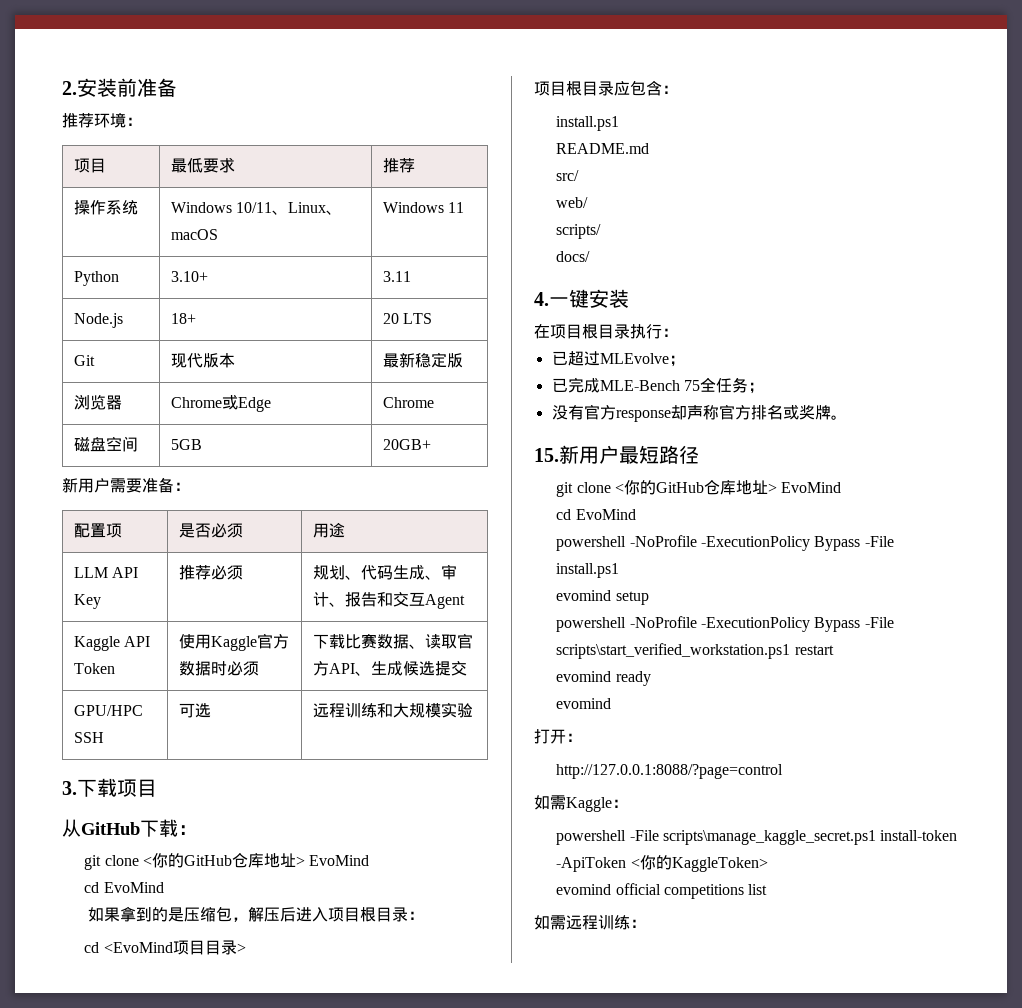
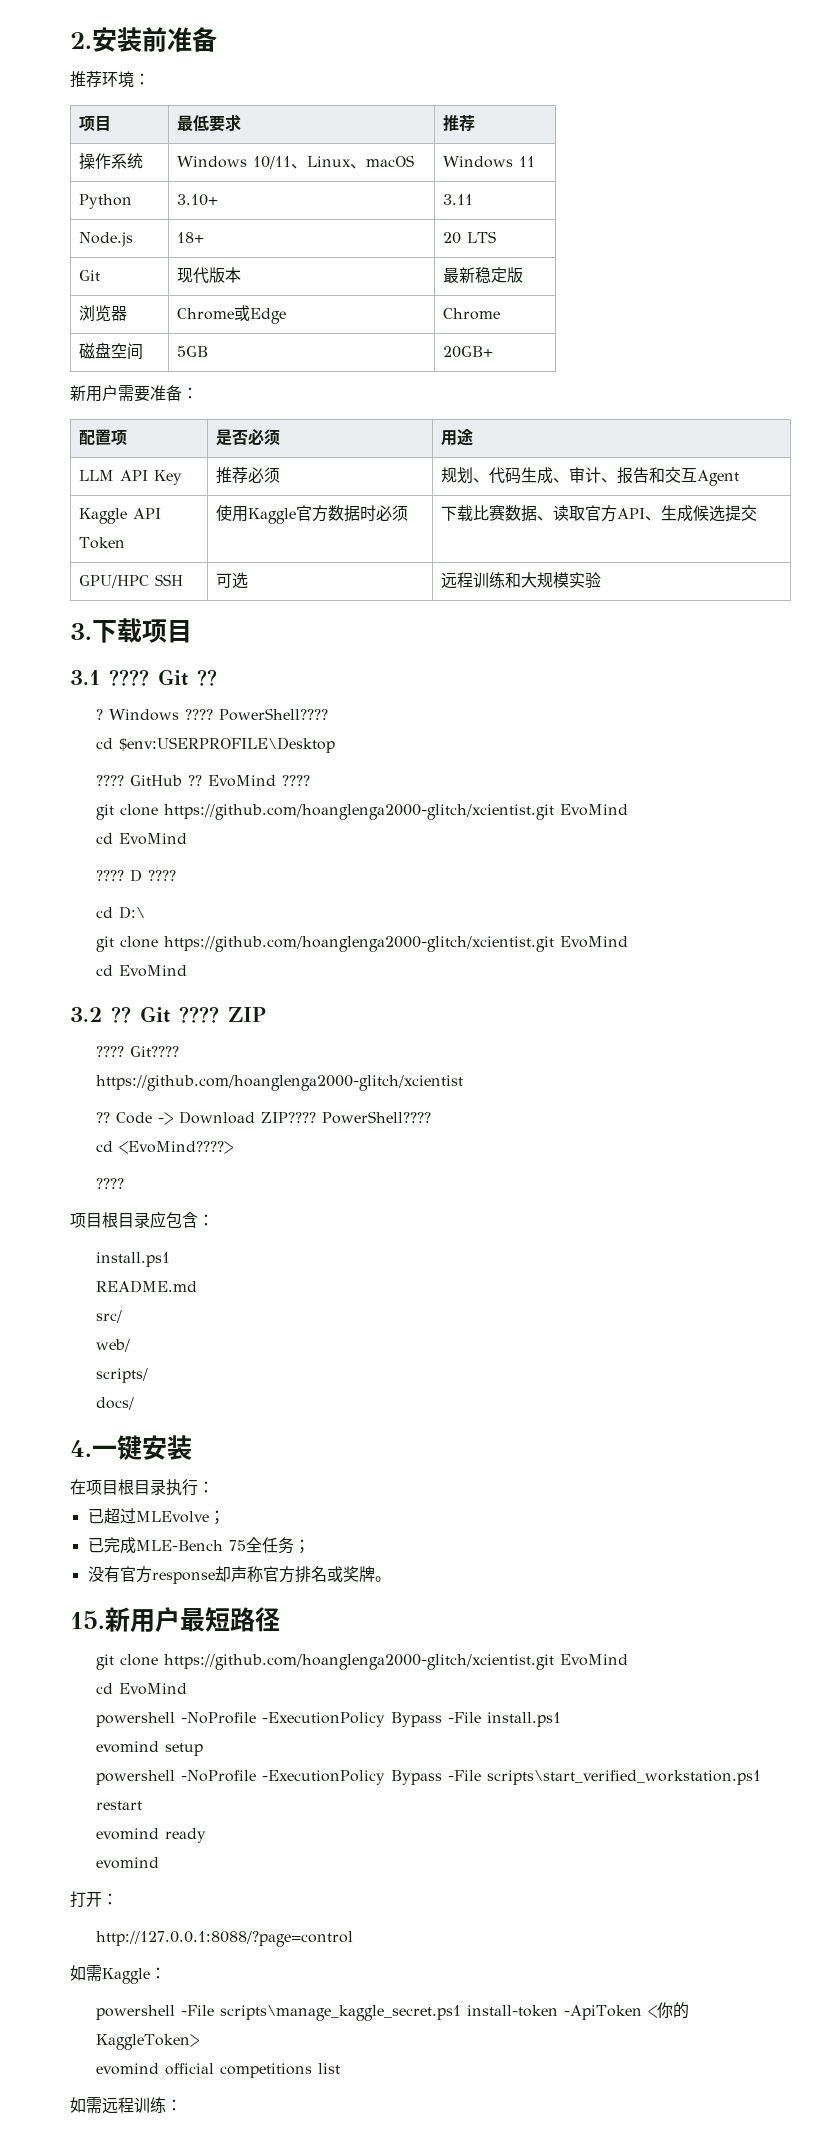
- 从GitHub下载：
- git clone <你的GitHub仓库地址> EvoMind
+ 3.1 ???? Git ??
+ ? Windows ???? PowerShell????
+ cd $env:USERPROFILE\Desktop
+ ???? GitHub ?? EvoMind ????
+ git clone https://github.com/hoanglenga2000-glitch/xcientist.git EvoMind
  cd EvoMind
- 如果拿到的是压缩包，解压后进入项目根目录：
- cd <EvoMind项目目录>
+ ???? D ????
+ cd D:\
+ git clone https://github.com/hoanglenga2000-glitch/xcientist.git EvoMind
+ cd EvoMind
+ 3.2 ?? Git ???? ZIP
+ ???? Git????
+ https://github.com/hoanglenga2000-glitch/xcientist
+ ?? Code -> Download ZIP???? PowerShell????
+ cd <EvoMind????>
+ ????
  15.新用户最短路径
- git clone <你的GitHub仓库地址> EvoMind
+ git clone https://github.com/hoanglenga2000-glitch/xcientist.git EvoMind

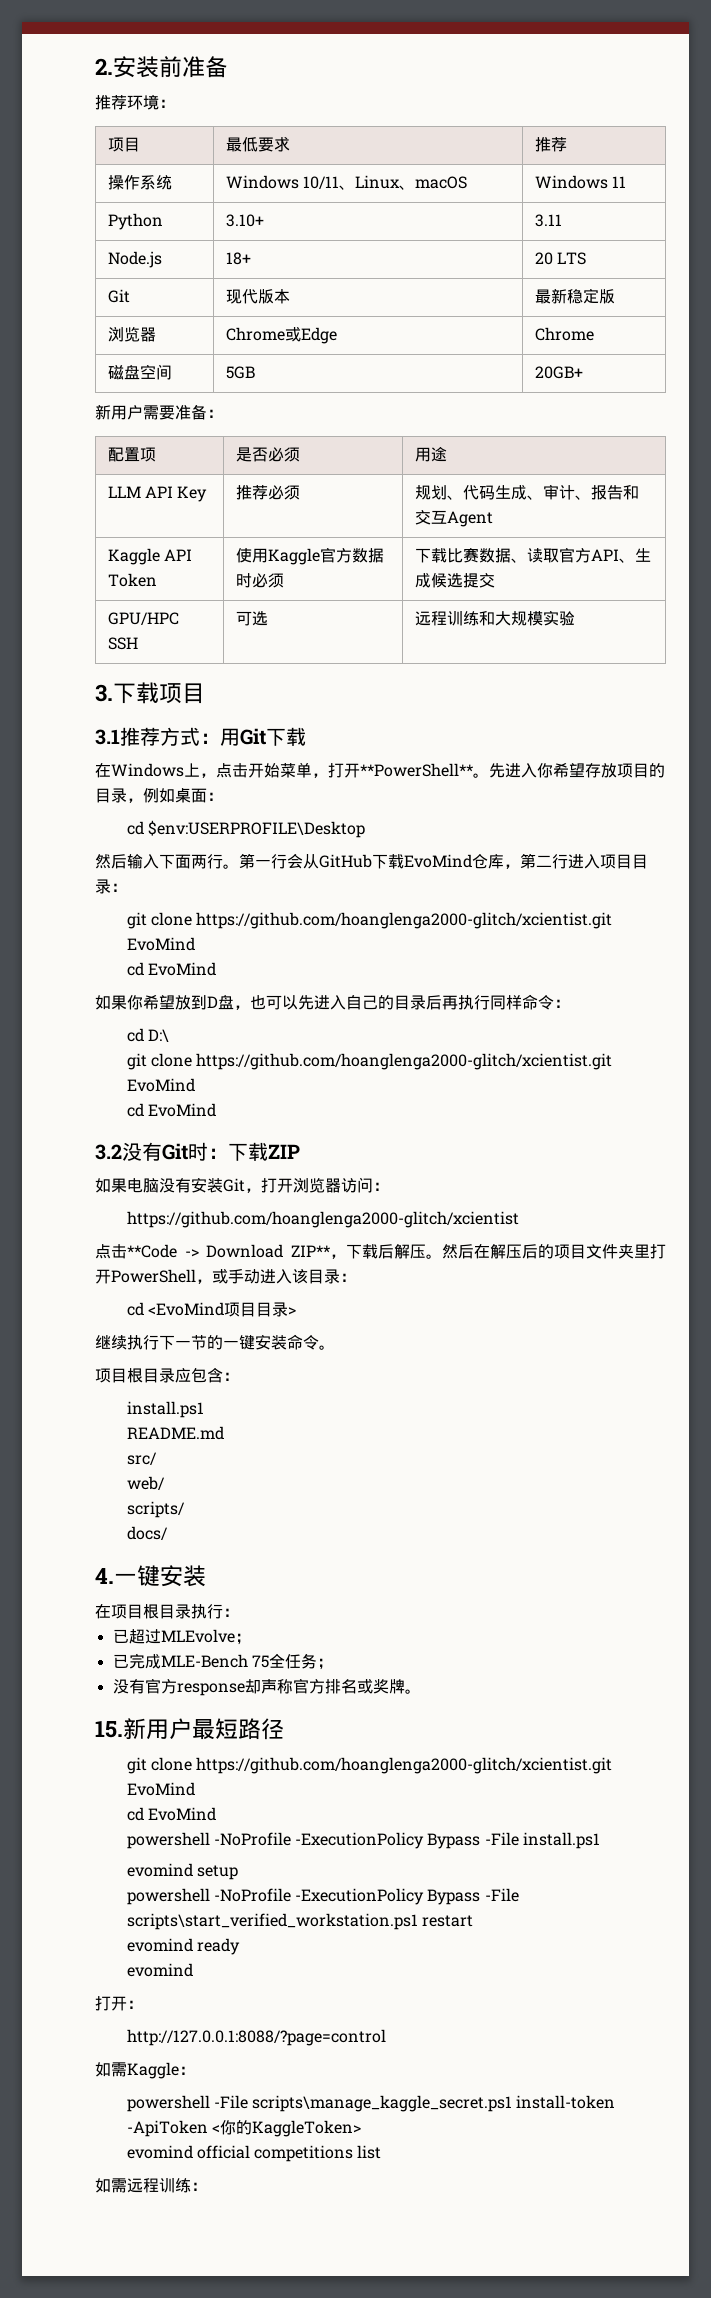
- 3.1 ???? Git ??
- ? Windows ???? PowerShell????
+ 3.1推荐方式：用Git下载
+ 在Windows上，点击开始菜单，打开**PowerShell**。先进入你希望存放项目的目录，例如桌面：
  cd $env:USERPROFILE\Desktop
- ???? GitHub ?? EvoMind ????
+ 然后输入下面两行。第一行会从GitHub下载EvoMind仓库，第二行进入项目目录：
  git clone https://github.com/hoanglenga2000-glitch/xcientist.git EvoMind
  cd EvoMind
- ???? D ????
+ 如果你希望放到D盘，也可以先进入自己的目录后再执行同样命令：
- 3.2 ?? Git ???? ZIP
- ???? Git????
+ 3.2没有Git时：下载ZIP
+ 如果电脑没有安装Git，打开浏览器访问：
  https://github.com/hoanglenga2000-glitch/xcientist
- ?? Code -> Download ZIP???? PowerShell????
- cd <EvoMind????>
- ????
+ 点击**Code -> Download ZIP**，下载后解压。然后在解压后的项目文件夹里打开PowerShell，或手动进入该目录：
+ cd <EvoMind项目目录>
+ 继续执行下一节的一键安装命令。

